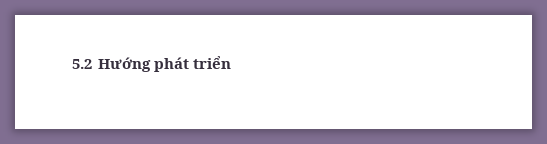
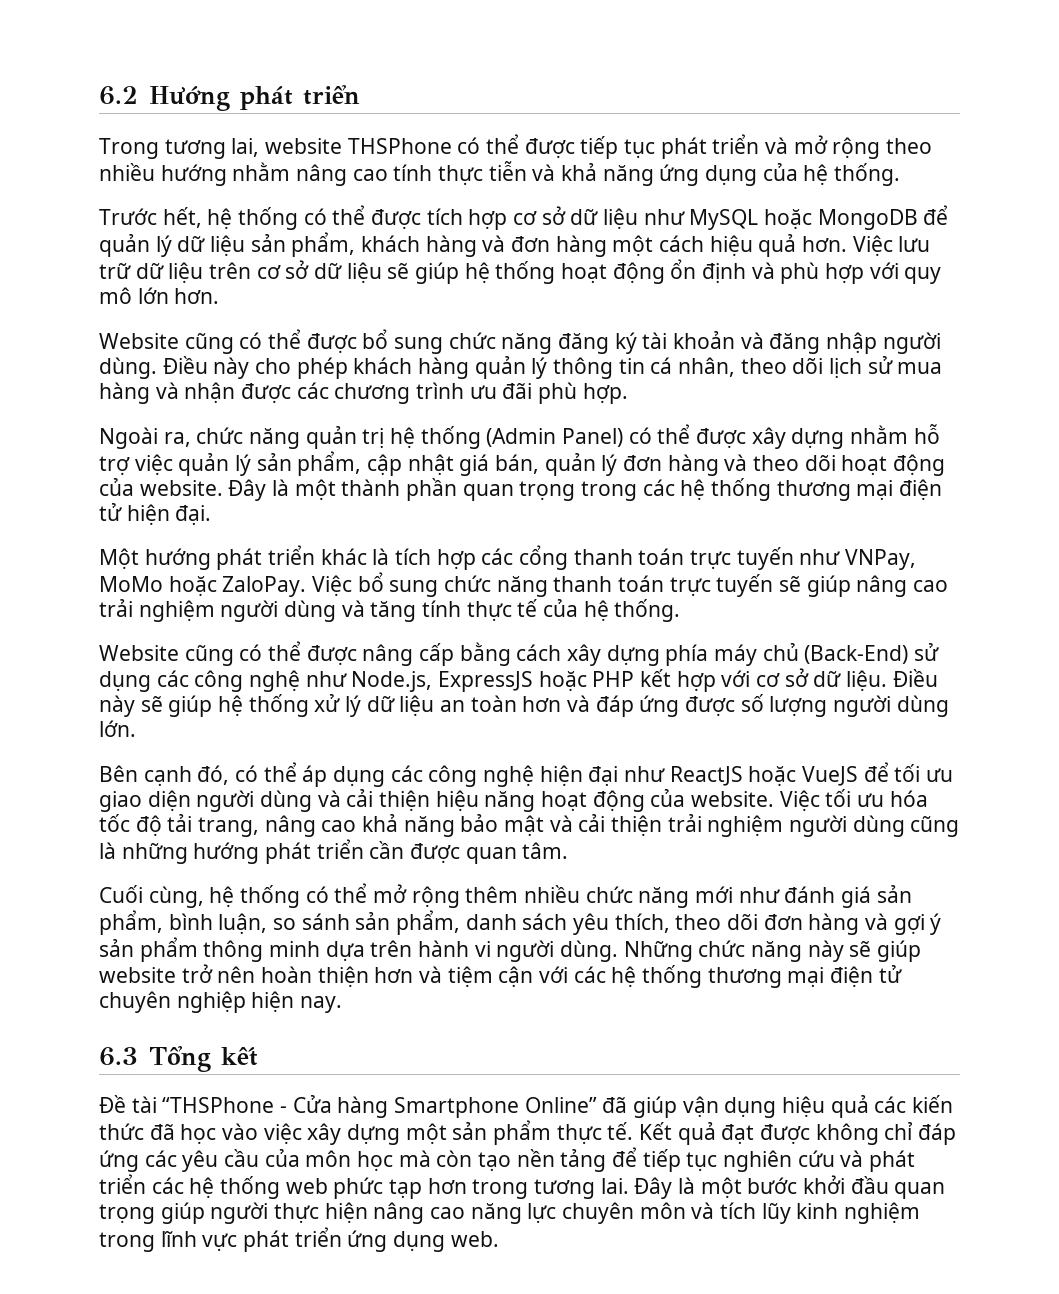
- 5.2 Hướng phát triển
+ 6.2 Hướng phát triển
+ Trong tương lai, website THSPhone có thể được tiếp tục phát triển và mở rộng theo nhiều hướng nhằm nâng cao tính thực tiễn và khả năng ứng dụng của hệ thống.
+ Trước hết, hệ thống có thể được tích hợp cơ sở dữ liệu như MySQL hoặc MongoDB để quản lý dữ liệu sản phẩm, khách hàng và đơn hàng một cách hiệu quả hơn. Việc lưu trữ dữ liệu trên cơ sở dữ liệu sẽ giúp hệ thống hoạt động ổn định và phù hợp với quy mô lớn hơn.
+ Website cũng có thể được bổ sung chức năng đăng ký tài khoản và đăng nhập người dùng. Điều này cho phép khách hàng quản lý thông tin cá nhân, theo dõi lịch sử mua hàng và nhận được các chương trình ưu đãi phù hợp.
+ Ngoài ra, chức năng quản trị hệ thống (Admin Panel) có thể được xây dựng nhằm hỗ trợ việc quản lý sản phẩm, cập nhật giá bán, quản lý đơn hàng và theo dõi hoạt động của website. Đây là một thành phần quan trọng trong các hệ thống thương mại điện tử hiện đại.
+ Một hướng phát triển khác là tích hợp các cổng thanh toán trực tuyến như VNPay, MoMo hoặc ZaloPay. Việc bổ sung chức năng thanh toán trực tuyến sẽ giúp nâng cao trải nghiệm người dùng và tăng tính thực tế của hệ thống.
+ Website cũng có thể được nâng cấp bằng cách xây dựng phía máy chủ (Back-End) sử dụng các công nghệ như Node.js, ExpressJS hoặc PHP kết hợp với cơ sở dữ liệu. Điều này sẽ giúp hệ thống xử lý dữ liệu an toàn hơn và đáp ứng được số lượng người dùng lớn.
+ Bên cạnh đó, có thể áp dụng các công nghệ hiện đại như ReactJS hoặc VueJS để tối ưu giao diện người dùng và cải thiện hiệu năng hoạt động của website. Việc tối ưu hóa tốc độ tải trang, nâng cao khả năng bảo mật và cải thiện trải nghiệm người dùng cũng là những hướng phát triển cần được quan tâm.
+ Cuối cùng, hệ thống có thể mở rộng thêm nhiều chức năng mới như đánh giá sản phẩm, bình luận, so sánh sản phẩm, danh sách yêu thích, theo dõi đơn hàng và gợi ý sản phẩm thông minh dựa trên hành vi người dùng. Những chức năng này sẽ giúp website trở nên hoàn thiện hơn và tiệm cận với các hệ thống thương mại điện tử chuyên nghiệp hiện nay.
+ 6.3 Tổng kết
+ Đề tài “THSPhone - Cửa hàng Smartphone Online” đã giúp vận dụng hiệu quả các kiến thức đã học vào việc xây dựng một sản phẩm thực tế. Kết quả đạt được không chỉ đáp ứng các yêu cầu của môn học mà còn tạo nền tảng để tiếp tục nghiên cứu và phát triển các hệ thống web phức tạp hơn trong tương lai. Đây là một bước khởi đầu quan trọng giúp người thực hiện nâng cao năng lực chuyên môn và tích lũy kinh nghiệm trong lĩnh vực phát triển ứng dụng web.

